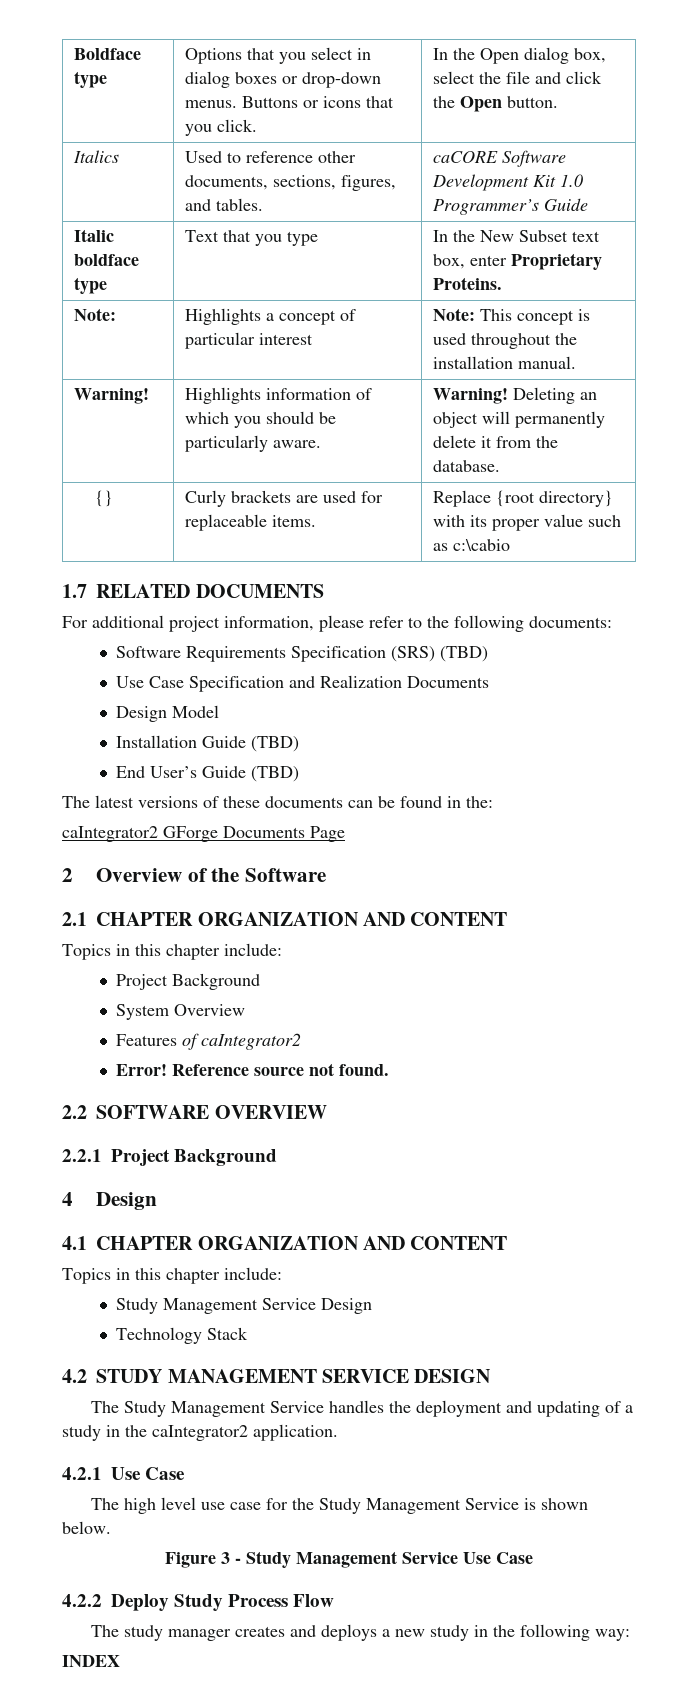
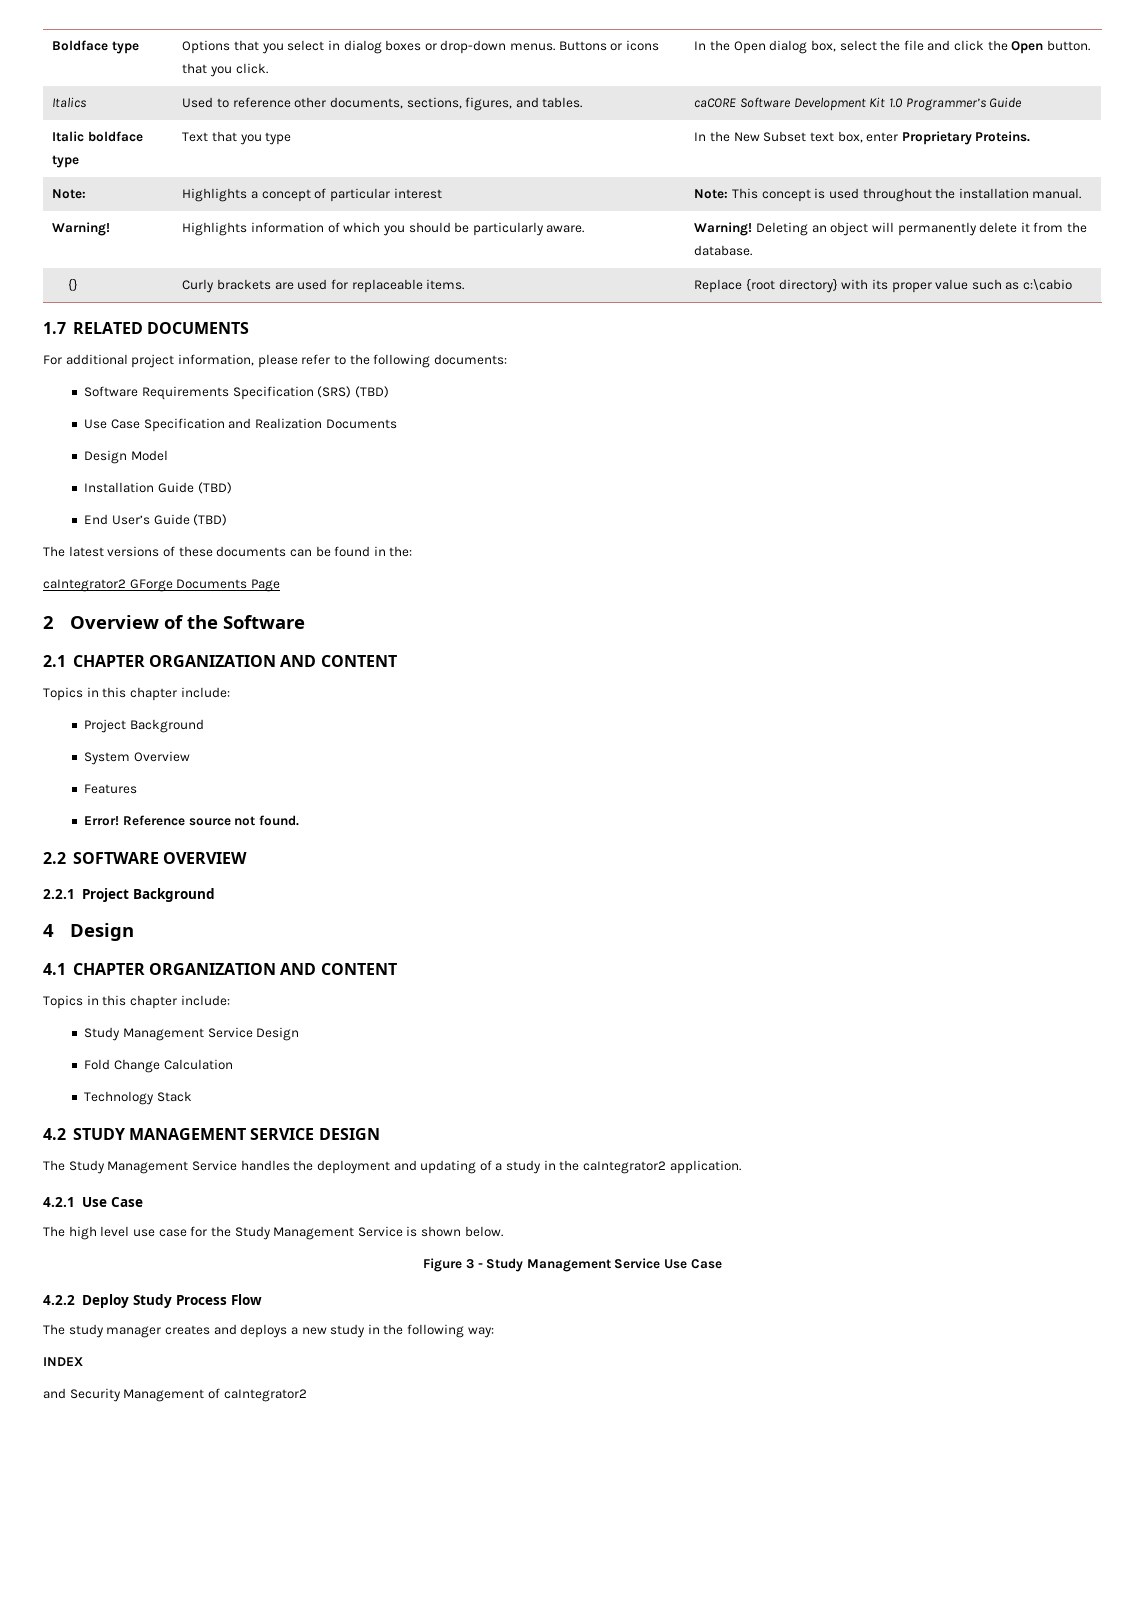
- Features of caIntegrator2
+ Features
+ Fold Change Calculation
+ and Security Management of caIntegrator2

